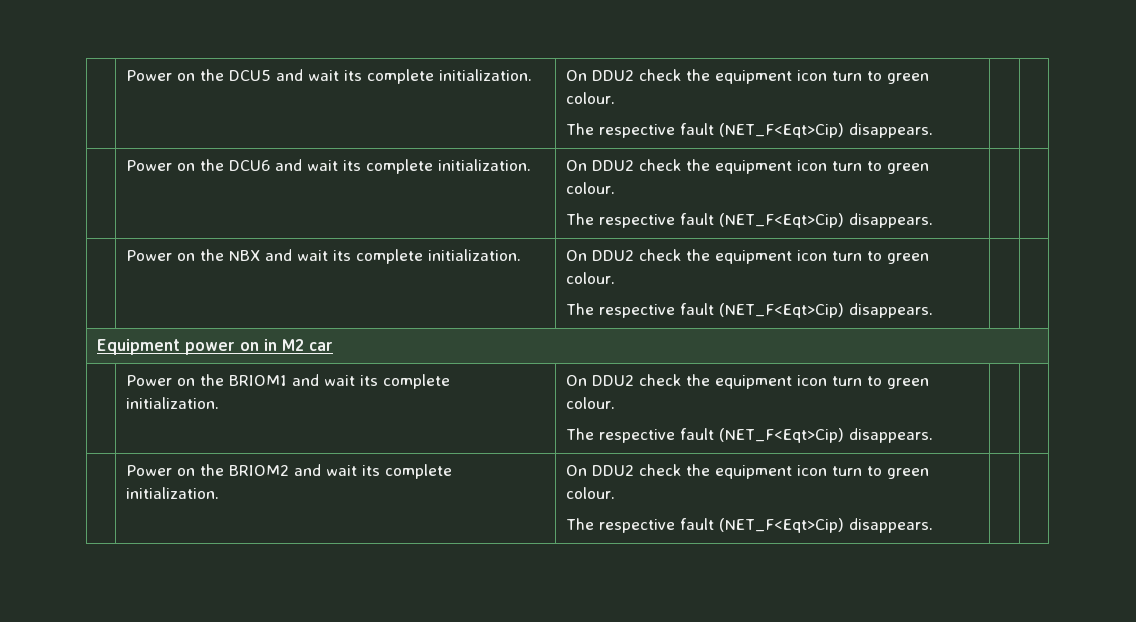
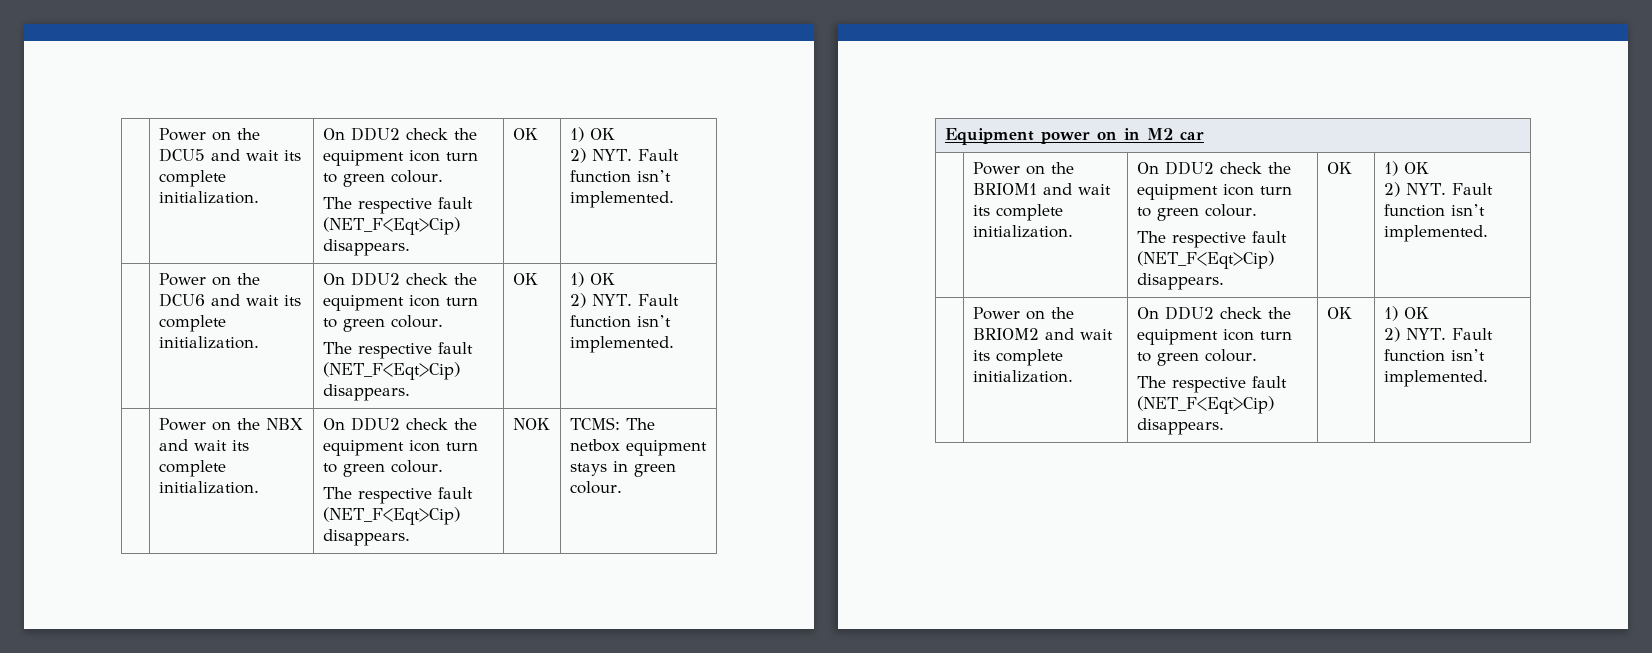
  | Power on the DCU5 and wait its complete initialization. | On DDU2 check the equipment icon turn to green colour.
- The respective fault (NET_F<Eqt>Cip) disappears. | |
+ The respective fault (NET_F<Eqt>Cip) disappears. | OK | 1) OK
+ 2) NYT. Fault function isn’t implemented.
  | Power on the DCU6 and wait its complete initialization. | On DDU2 check the equipment icon turn to green colour.
- The respective fault (NET_F<Eqt>Cip) disappears. | |
+ The respective fault (NET_F<Eqt>Cip) disappears. | OK | 1) OK
+ 2) NYT. Fault function isn’t implemented.
  | Power on the NBX and wait its complete initialization. | On DDU2 check the equipment icon turn to green colour.
- The respective fault (NET_F<Eqt>Cip) disappears. | |
+ The respective fault (NET_F<Eqt>Cip) disappears. | NOK | TCMS: The netbox equipment stays in green colour.
  | Power on the BRIOM1 and wait its complete initialization. | On DDU2 check the equipment icon turn to green colour.
- The respective fault (NET_F<Eqt>Cip) disappears. | |
+ The respective fault (NET_F<Eqt>Cip) disappears. | OK | 1) OK
+ 2) NYT. Fault function isn’t implemented.
  | Power on the BRIOM2 and wait its complete initialization. | On DDU2 check the equipment icon turn to green colour.
- The respective fault (NET_F<Eqt>Cip) disappears. | |
+ The respective fault (NET_F<Eqt>Cip) disappears. | OK | 1) OK
+ 2) NYT. Fault function isn’t implemented.

